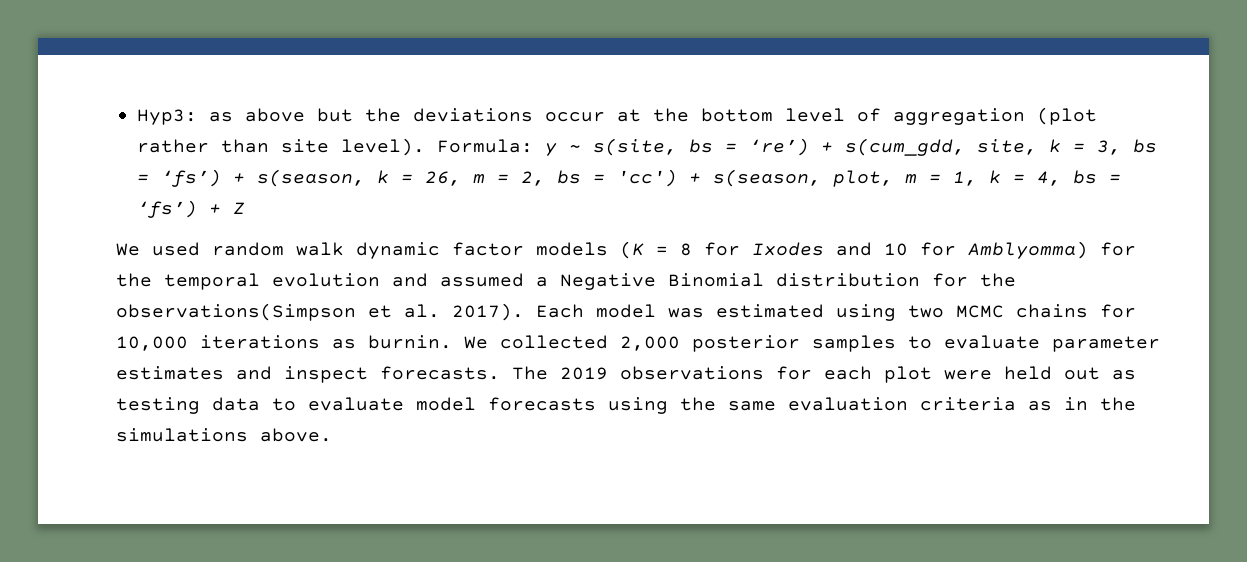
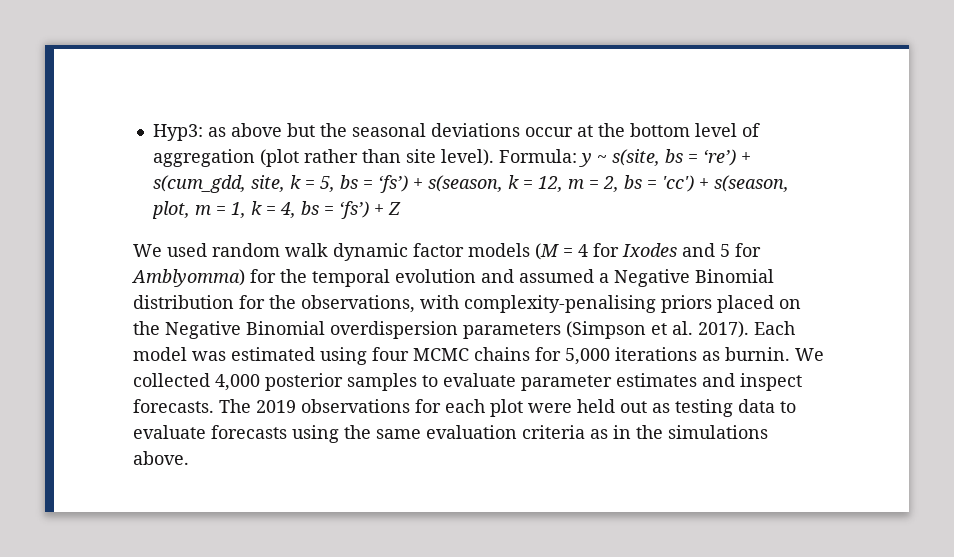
- Hyp3: as above but the deviations occur at the bottom level of aggregation (plot rather than site level).
+ Hyp3: as above but the seasonal deviations occur at the bottom level of aggregation (plot rather than site level).
- Formula: y ~ s(site, bs = ‘re’) + s(cum_gdd, site, k = 3, bs = ‘fs’) + s(season, k = 26, m = 2, bs = 'cc') + s(season, plot, m = 1, k = 4, bs = ‘fs’) + Z
+ Formula: y ~ s(site, bs = ‘re’) + s(cum_gdd, site, k = 5, bs = ‘fs’) + s(season, k = 12, m = 2, bs = 'cc') + s(season, plot, m = 1, k = 4, bs = ‘fs’) + Z
- We used random walk dynamic factor models (K = 8 for Ixodes and 10 for Amblyomma) for the temporal evolution and assumed a Negative Binomial distribution for the observations(Simpson et al. 2017).
+ We used random walk dynamic factor models (M = 4 for Ixodes and 5 for Amblyomma) for the temporal evolution and assumed a Negative Binomial distribution for the observations, with complexity-penalising priors placed on the Negative Binomial overdispersion parameters (Simpson et al. 2017).
- Each model was estimated using two MCMC chains for 10,000 iterations as burnin.
+ Each model was estimated using four MCMC chains for 5,000 iterations as burnin.
- We collected 2,000 posterior samples to evaluate parameter estimates and inspect forecasts.
+ We collected 4,000 posterior samples to evaluate parameter estimates and inspect forecasts.
- The 2019 observations for each plot were held out as testing data to evaluate model forecasts using the same evaluation criteria as in the simulations above.
+ The 2019 observations for each plot were held out as testing data to evaluate forecasts using the same evaluation criteria as in the simulations above.

